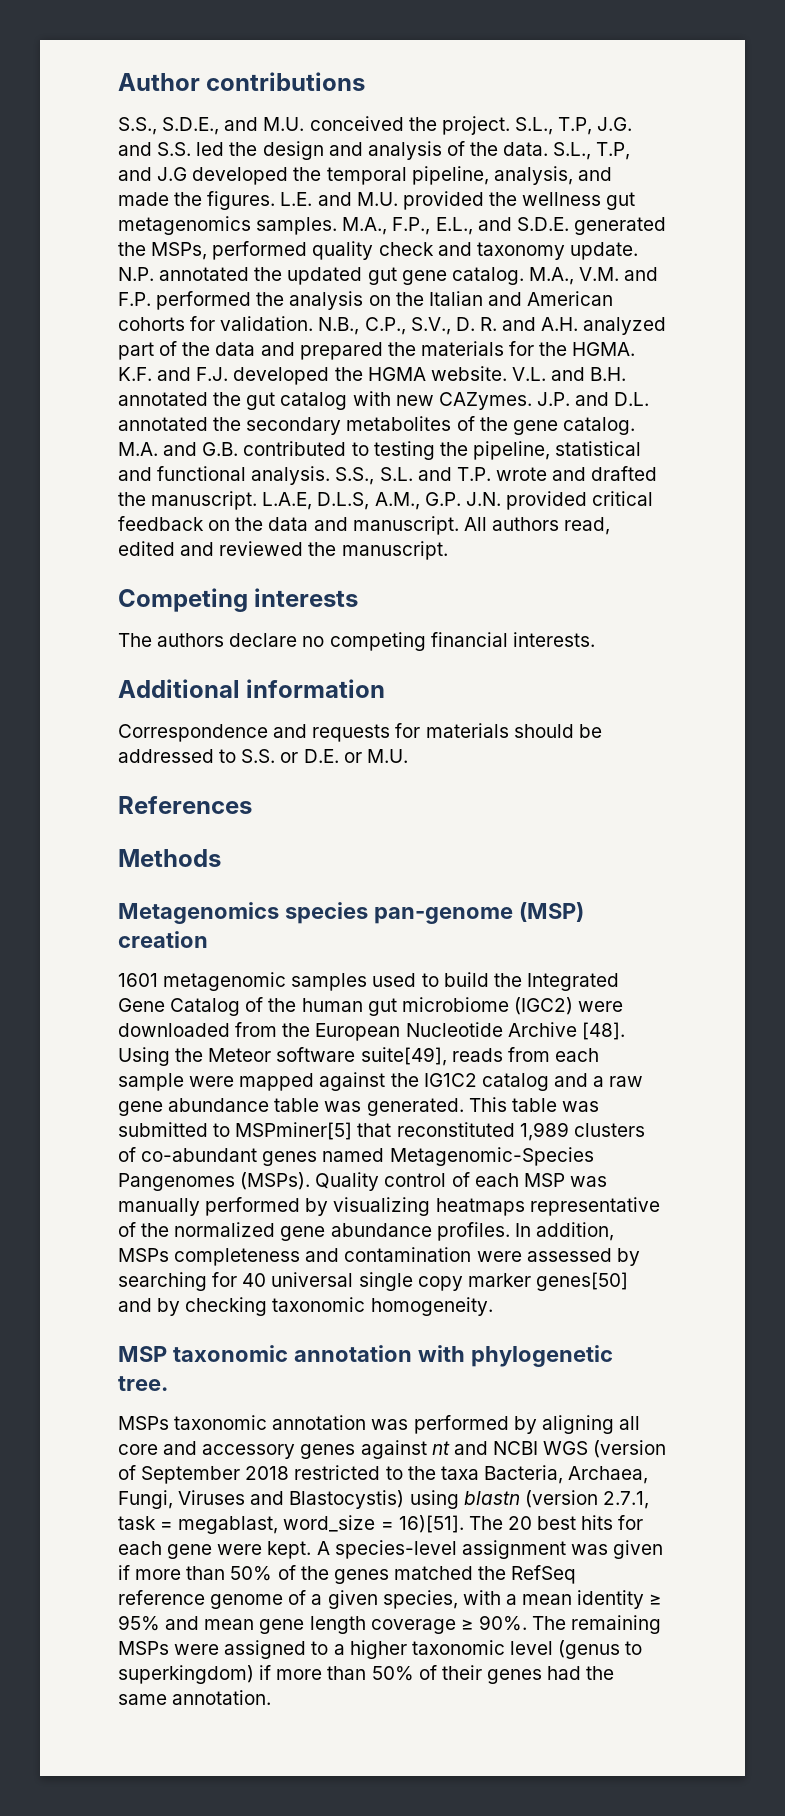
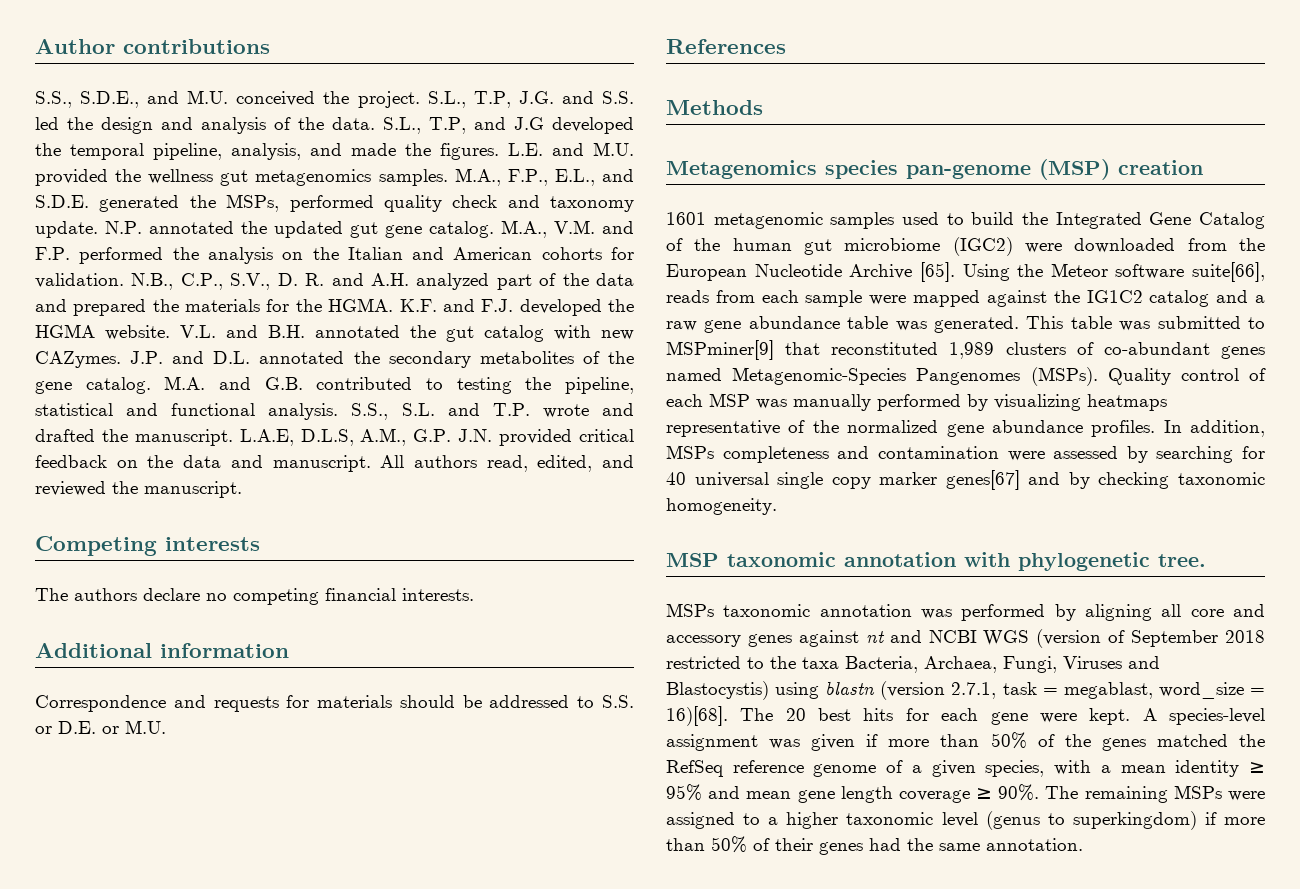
- All authors read, edited and reviewed the manuscript.
+ All authors read, edited, and reviewed the manuscript.
- 1601 metagenomic samples used to build the Integrated Gene Catalog of the human gut microbiome (IGC2) were downloaded from the European Nucleotide Archive [48].
+ 1601 metagenomic samples used to build the Integrated Gene Catalog of the human gut microbiome (IGC2) were downloaded from the European Nucleotide Archive [65].
- Using the Meteor software suite[49], reads from each sample were mapped against the IG1C2 catalog and a raw gene abundance table was generated.
+ Using the Meteor software suite[66], reads from each sample were mapped against the IG1C2 catalog and a raw gene abundance table was generated.
- This table was submitted to MSPminer[5] that reconstituted 1,989 clusters of co-abundant genes named Metagenomic-Species Pangenomes (MSPs).
+ This table was submitted to MSPminer[9] that reconstituted 1,989 clusters of co-abundant genes named Metagenomic-Species Pangenomes (MSPs).
- In addition, MSPs completeness and contamination were assessed by searching for 40 universal single copy marker genes[50] and by checking taxonomic homogeneity.
+ In addition, MSPs completeness and contamination were assessed by searching for 40 universal single copy marker genes[67] and by checking taxonomic homogeneity.
- MSPs taxonomic annotation was performed by aligning all core and accessory genes against nt and NCBI WGS (version of September 2018 restricted to the taxa Bacteria, Archaea, Fungi, Viruses and Blastocystis) using blastn (version 2.7.1, task = megablast, word_size = 16)[51].
+ MSPs taxonomic annotation was performed by aligning all core and accessory genes against nt and NCBI WGS (version of September 2018 restricted to the taxa Bacteria, Archaea, Fungi, Viruses and Blastocystis) using blastn (version 2.7.1, task = megablast, word_size = 16)[68].

